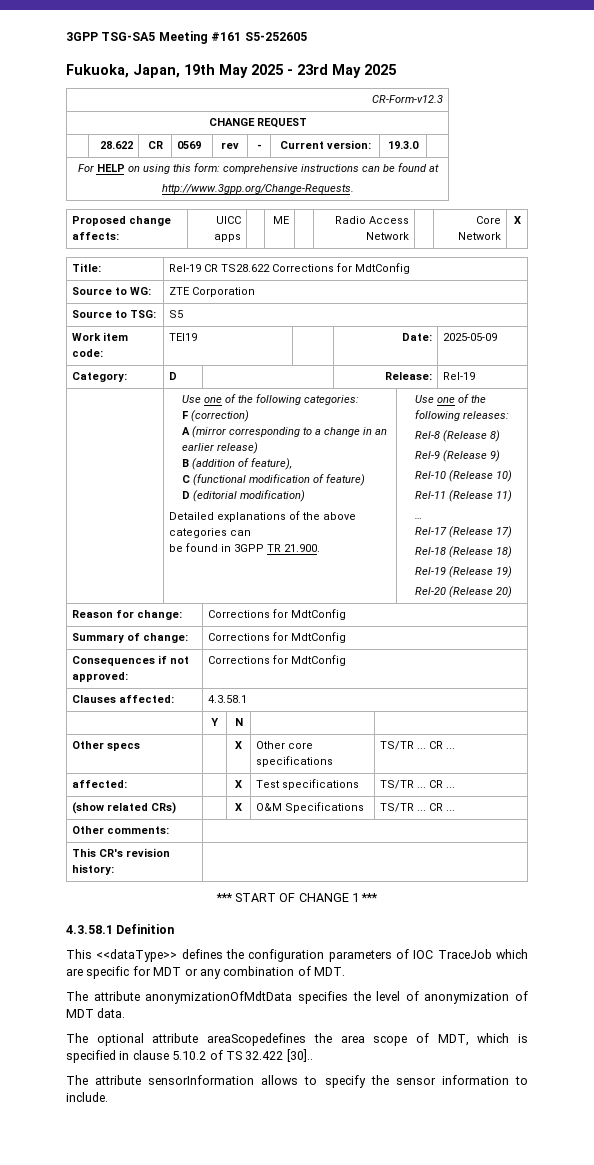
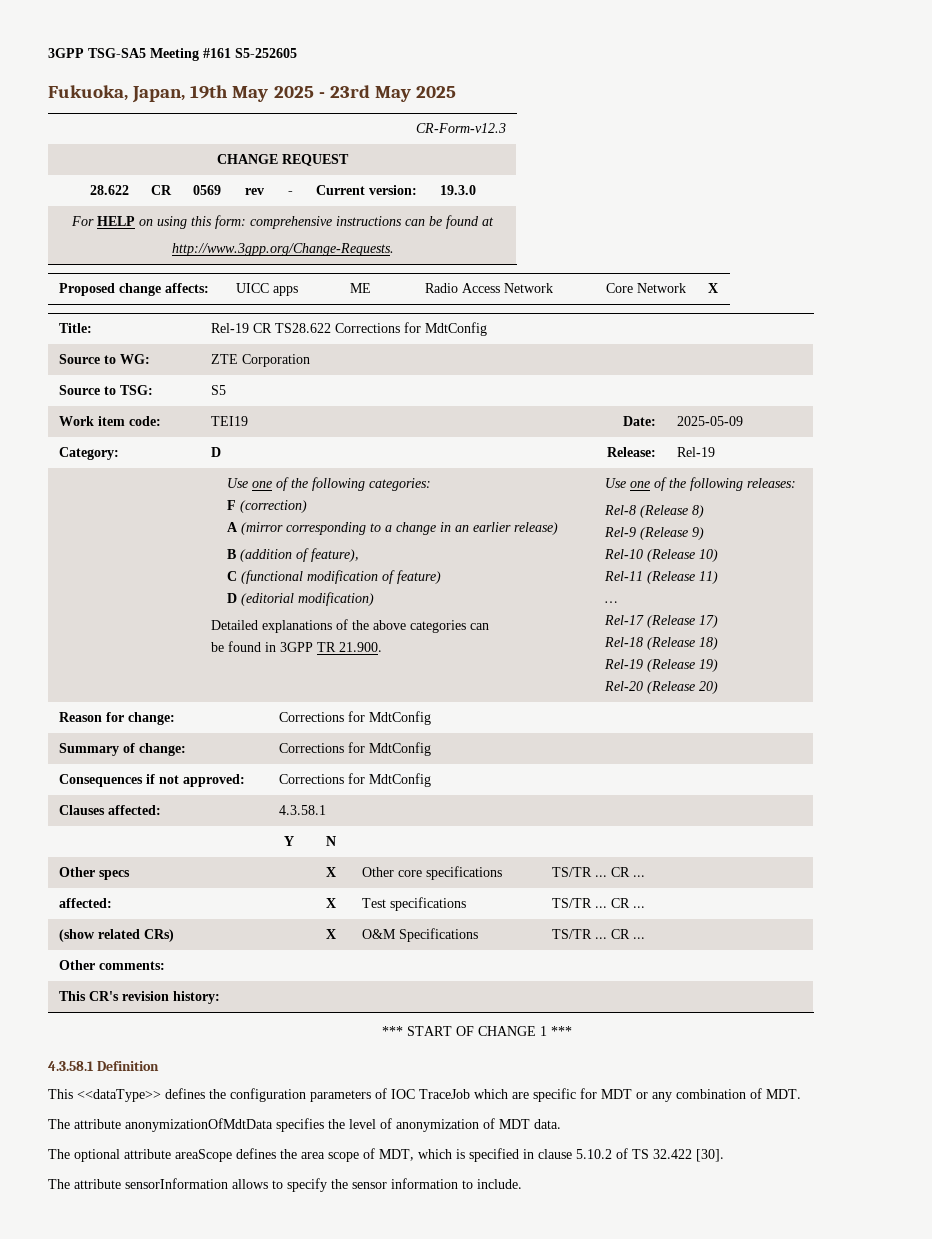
- The optional attribute areaScopedefines the area scope of MDT, which is specified in clause 5.10.2 of TS 32.422 [30]..
+ The optional attribute areaScope defines the area scope of MDT, which is specified in clause 5.10.2 of TS 32.422 [30].

